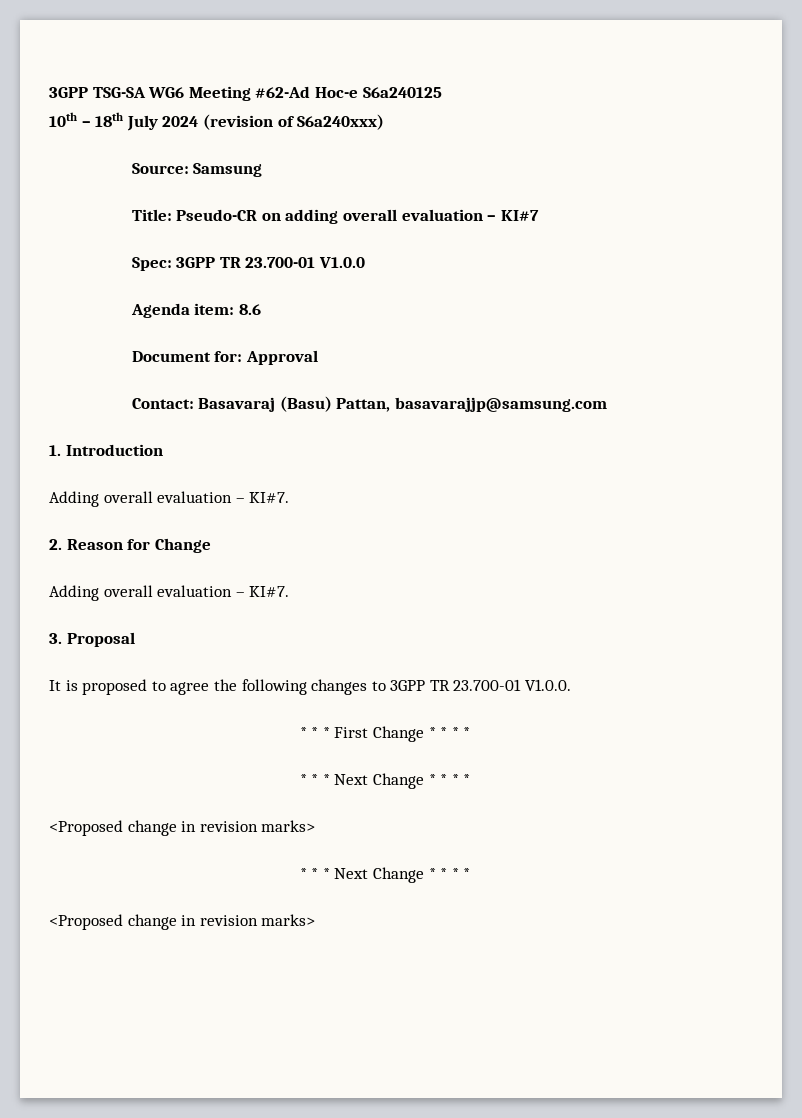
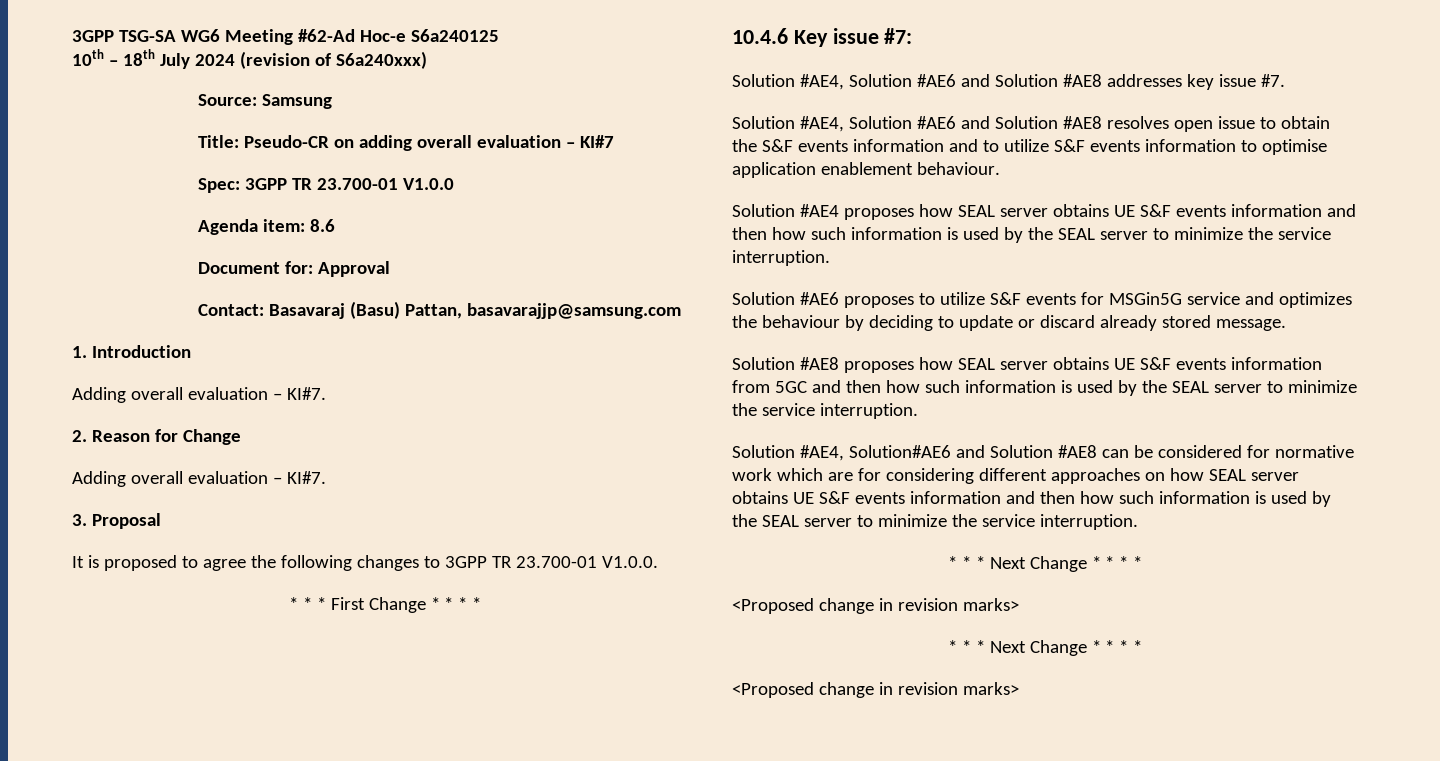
+ 10.4.6 Key issue #7:
+ Solution #AE4, Solution #AE6 and Solution #AE8 addresses key issue #7.
+ Solution #AE4, Solution #AE6 and Solution #AE8 resolves open issue to obtain the S&F events information and to utilize S&F events information to optimise application enablement behaviour.
+ Solution #AE4 proposes how SEAL server obtains UE S&F events information and then how such information is used by the SEAL server to minimize the service interruption.
+ Solution #AE6 proposes to utilize S&F events for MSGin5G service and optimizes the behaviour by deciding to update or discard already stored message.
+ Solution #AE8 proposes how SEAL server obtains UE S&F events information from 5GC and then how such information is used by the SEAL server to minimize the service interruption.
+ Solution #AE4, Solution#AE6 and Solution #AE8 can be considered for normative work which are for considering different approaches on how SEAL server obtains UE S&F events information and then how such information is used by the SEAL server to minimize the service interruption.

